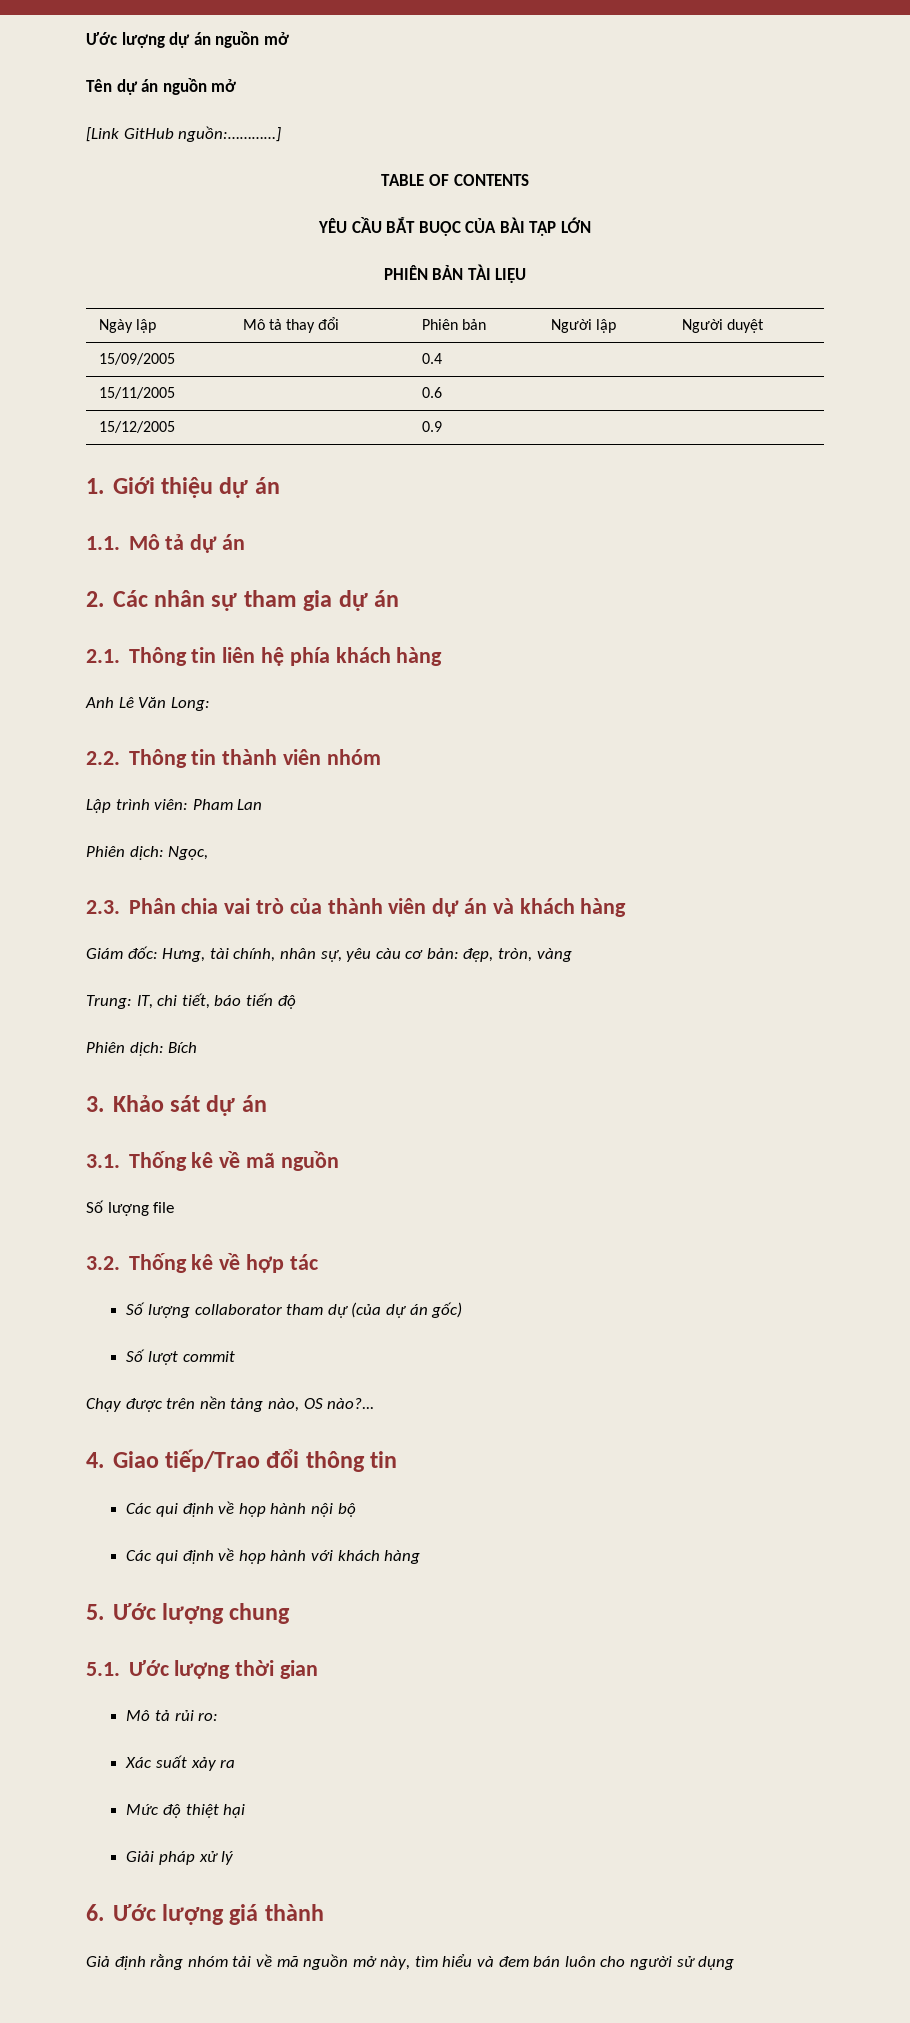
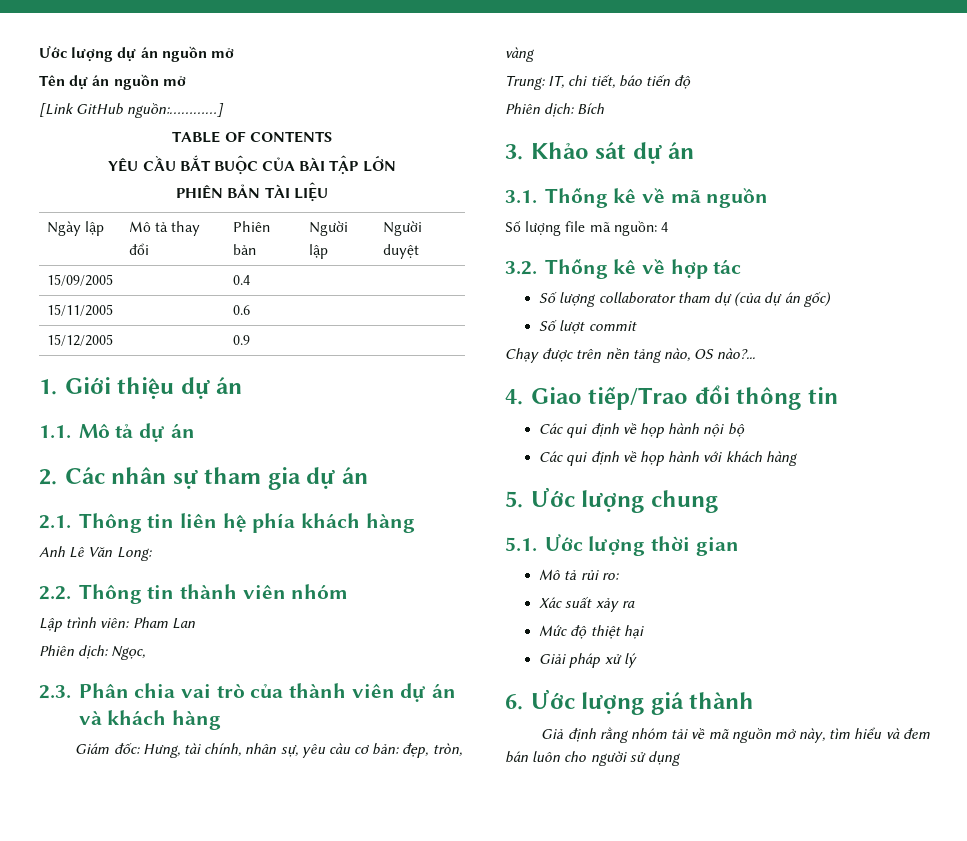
- Số lượng file
+ Số lượng file mã nguồn: 4

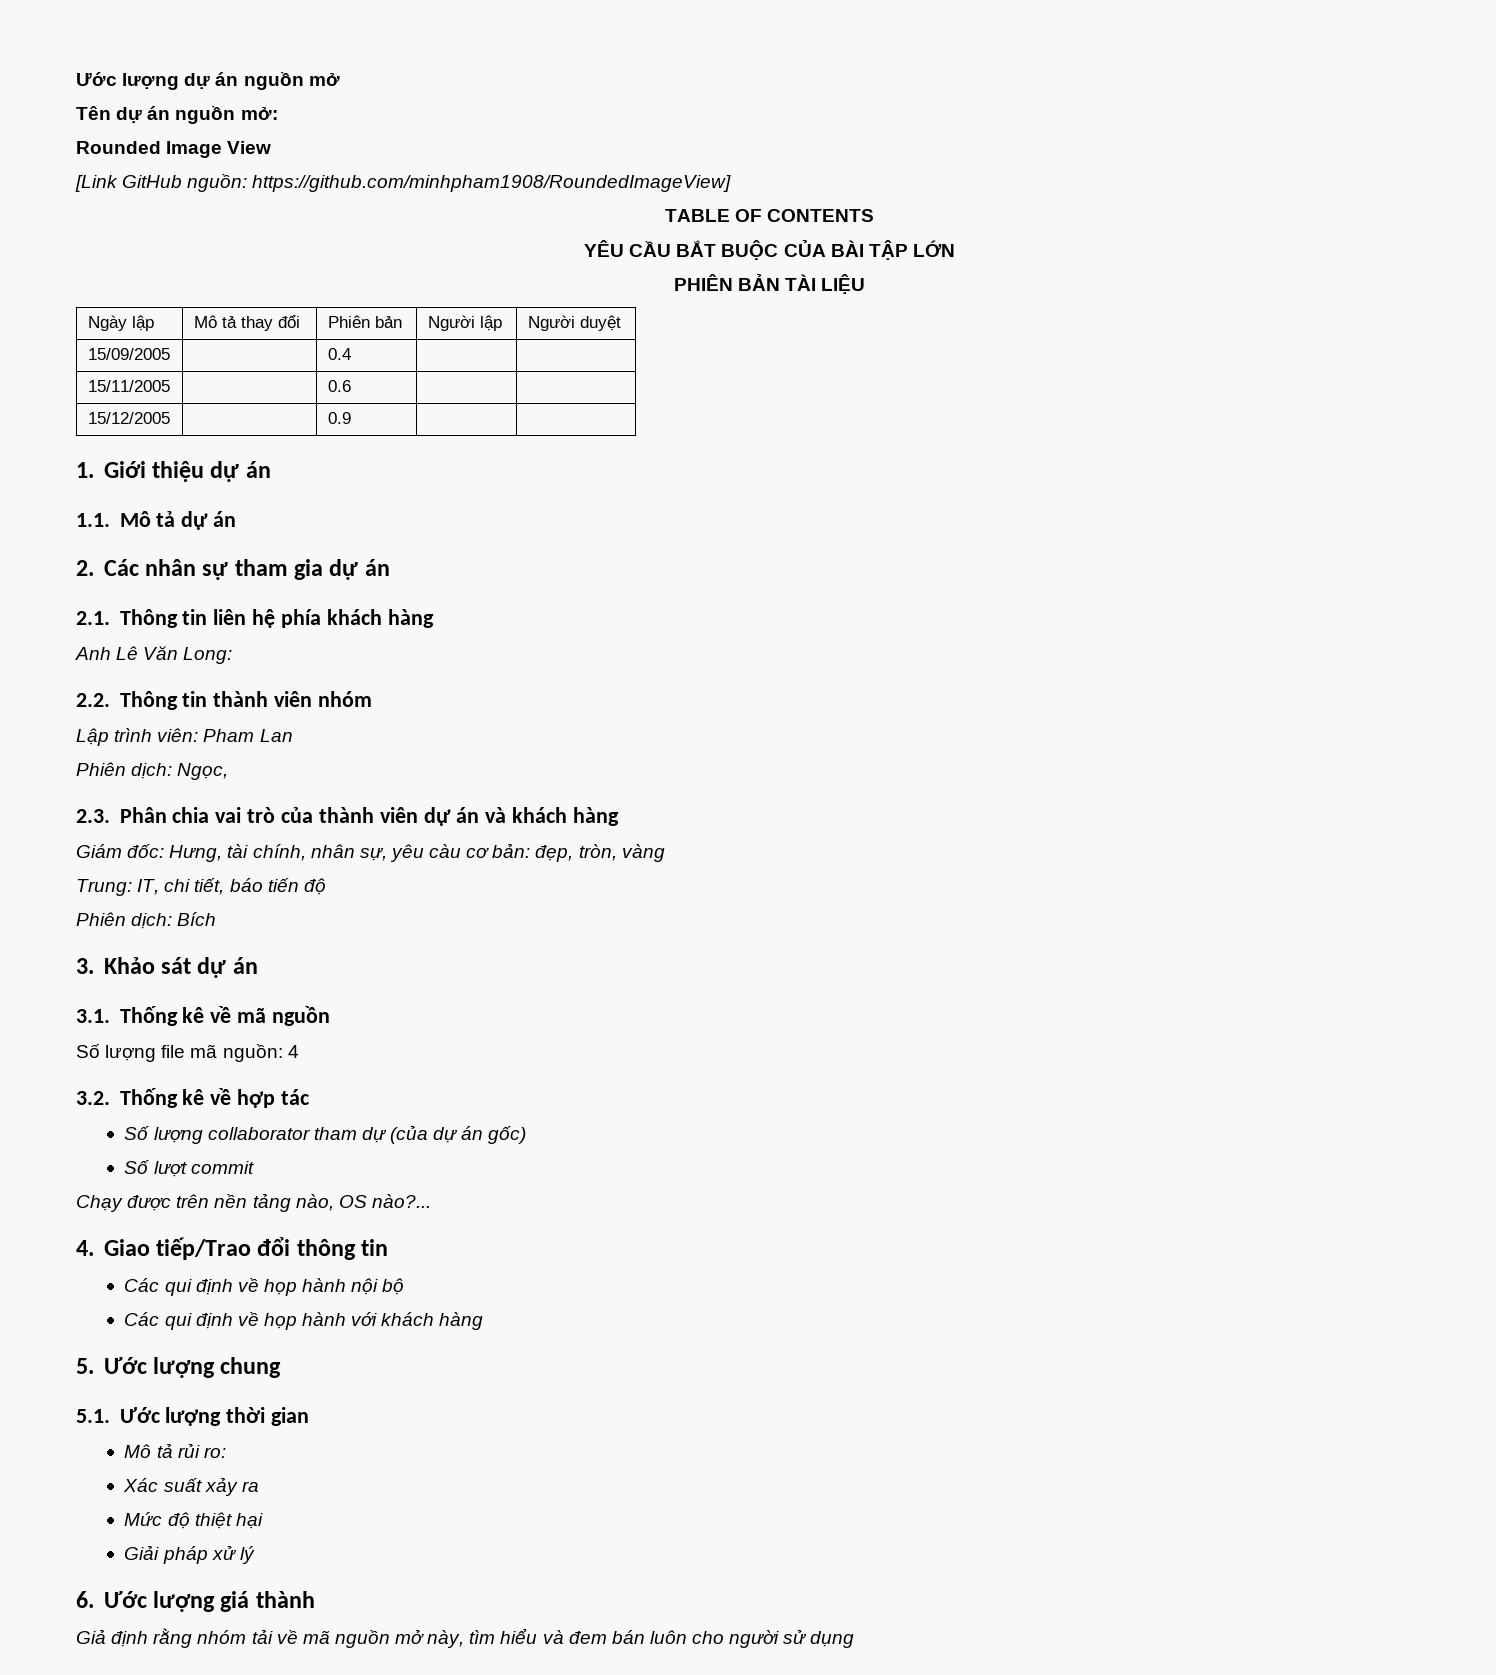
- Tên dự án nguồn mở
+ Tên dự án nguồn mở:
+ Rounded Image View
- [Link GitHub nguồn:…………]
+ [Link GitHub nguồn: https://github.com/minhpham1908/RoundedImageView]

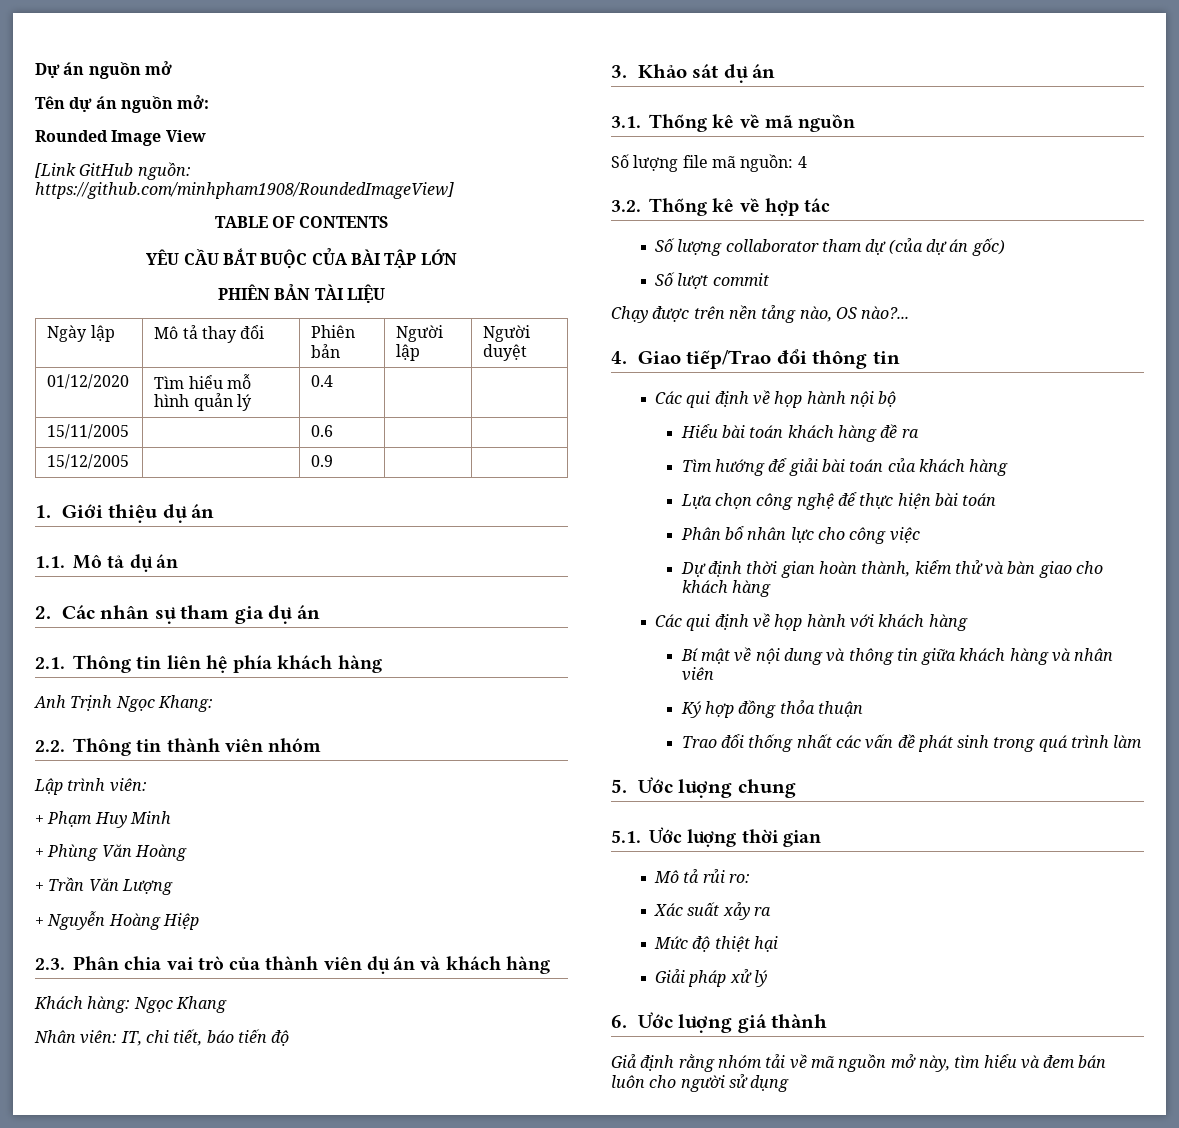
- Ước lượng dự án nguồn mở
+ Dự án nguồn mở
- 15/09/2005 | | 0.4 | |
+ 01/12/2020 | Tìm hiểu mỗ hình quản lý | 0.4 | |
- Anh Lê Văn Long:
+ Anh Trịnh Ngọc Khang:
- Lập trình viên: Pham Lan
- Phiên dịch: Ngọc,
+ Lập trình viên:
+ + Phạm Huy Minh
+ + Phùng Văn Hoàng
+ + Trần Văn Lượng
+ + Nguyễn Hoàng Hiệp
- Giám đốc: Hưng, tài chính, nhân sự, yêu càu cơ bản: đẹp, tròn, vàng
- Trung: IT, chi tiết, báo tiến độ
+ Khách hàng: Ngọc Khang
+ Nhân viên: IT, chi tiết, báo tiến độ
- Phiên dịch: Bích
+ Hiểu bài toán khách hàng đề ra
+ Tìm hướng để giải bài toán của khách hàng
+ Lựa chọn công nghệ để thực hiện bài toán
+ Phân bổ nhân lực cho công việc
+ Dự định thời gian hoàn thành, kiểm thử và bàn giao cho khách hàng
+ Bí mật về nội dung và thông tin giữa khách hàng và nhân viên
+ Ký hợp đồng thỏa thuận
+ Trao đổi thống nhất các vấn đề phát sinh trong quá trình làm

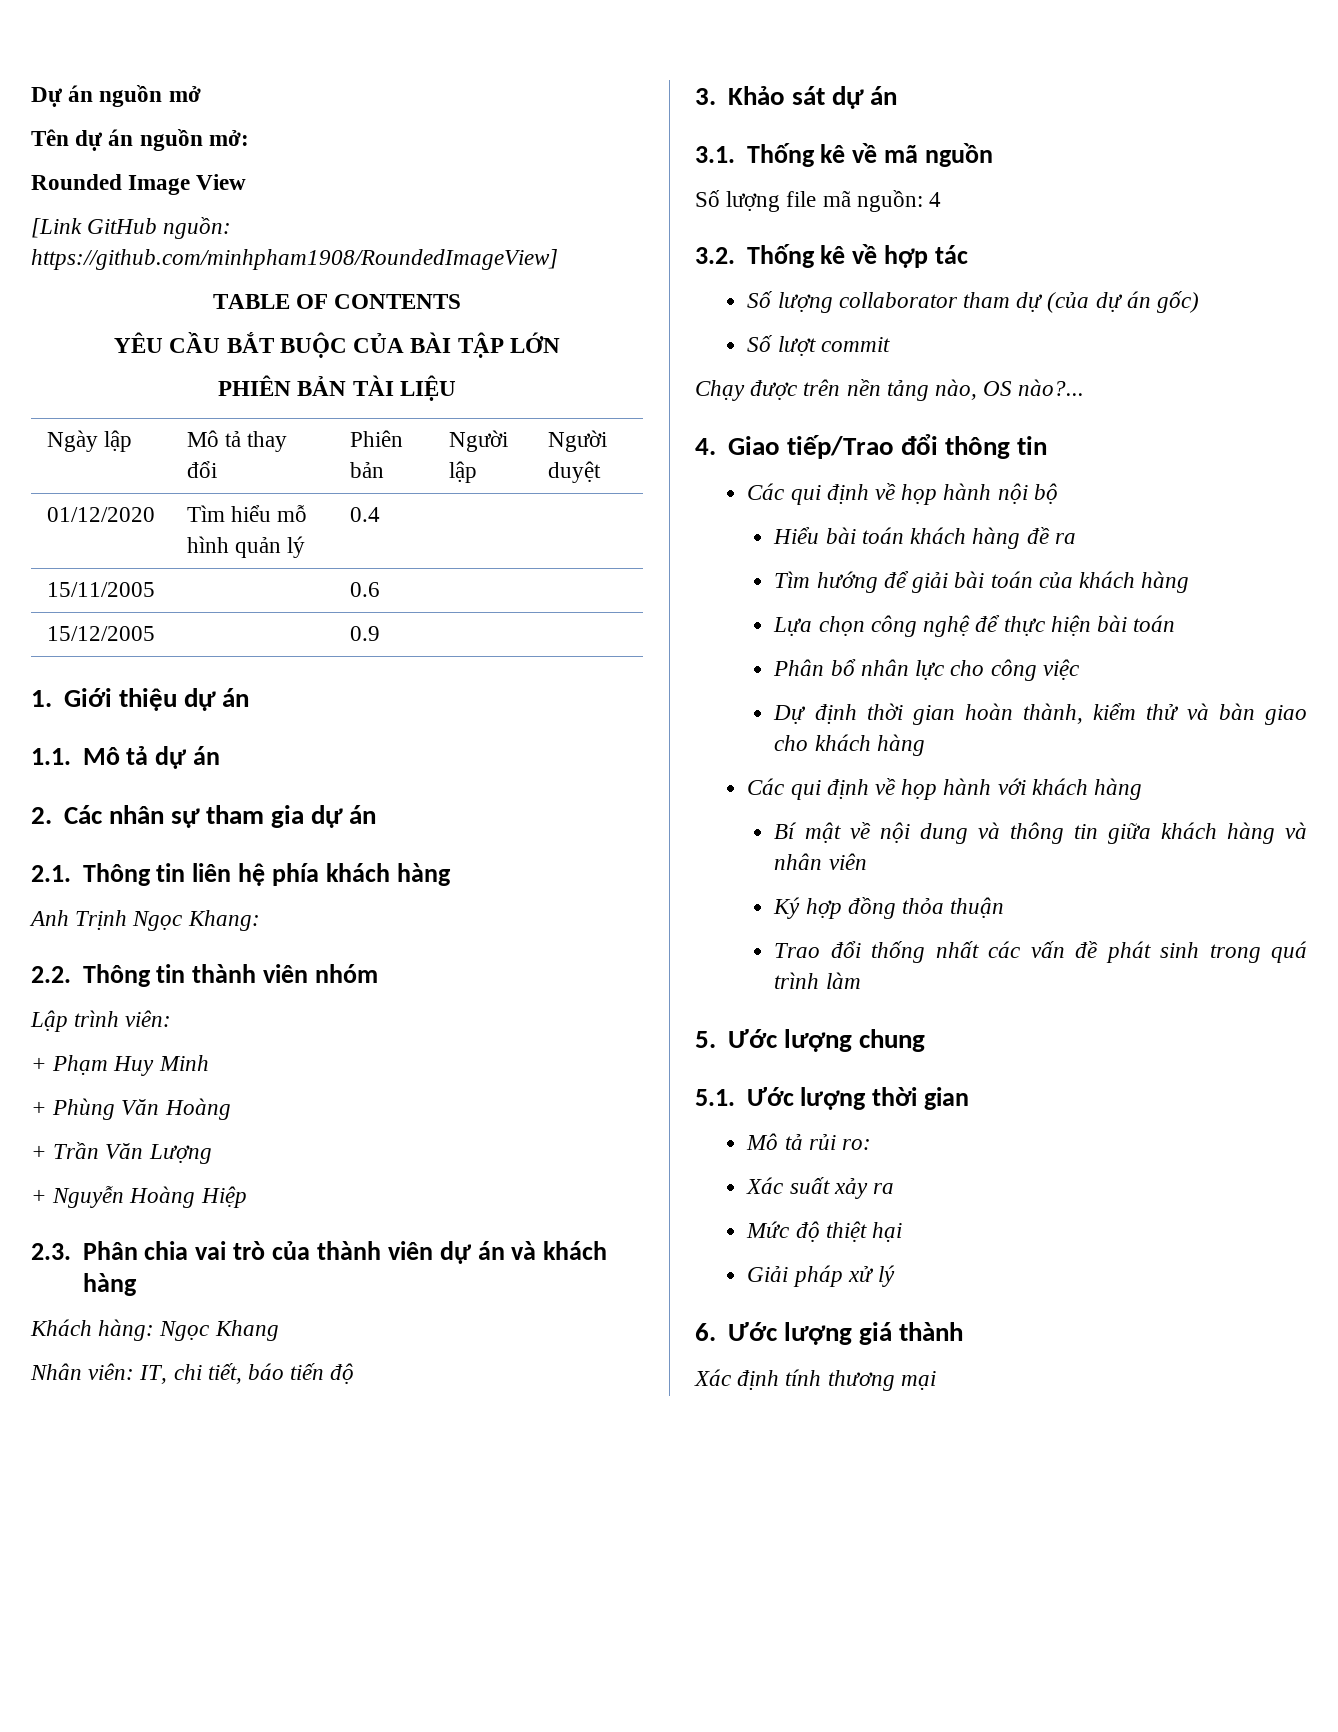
- Giả định rằng nhóm tải về mã nguồn mở này, tìm hiểu và đem bán luôn cho người sử dụng
+ Xác định tính thương mại

